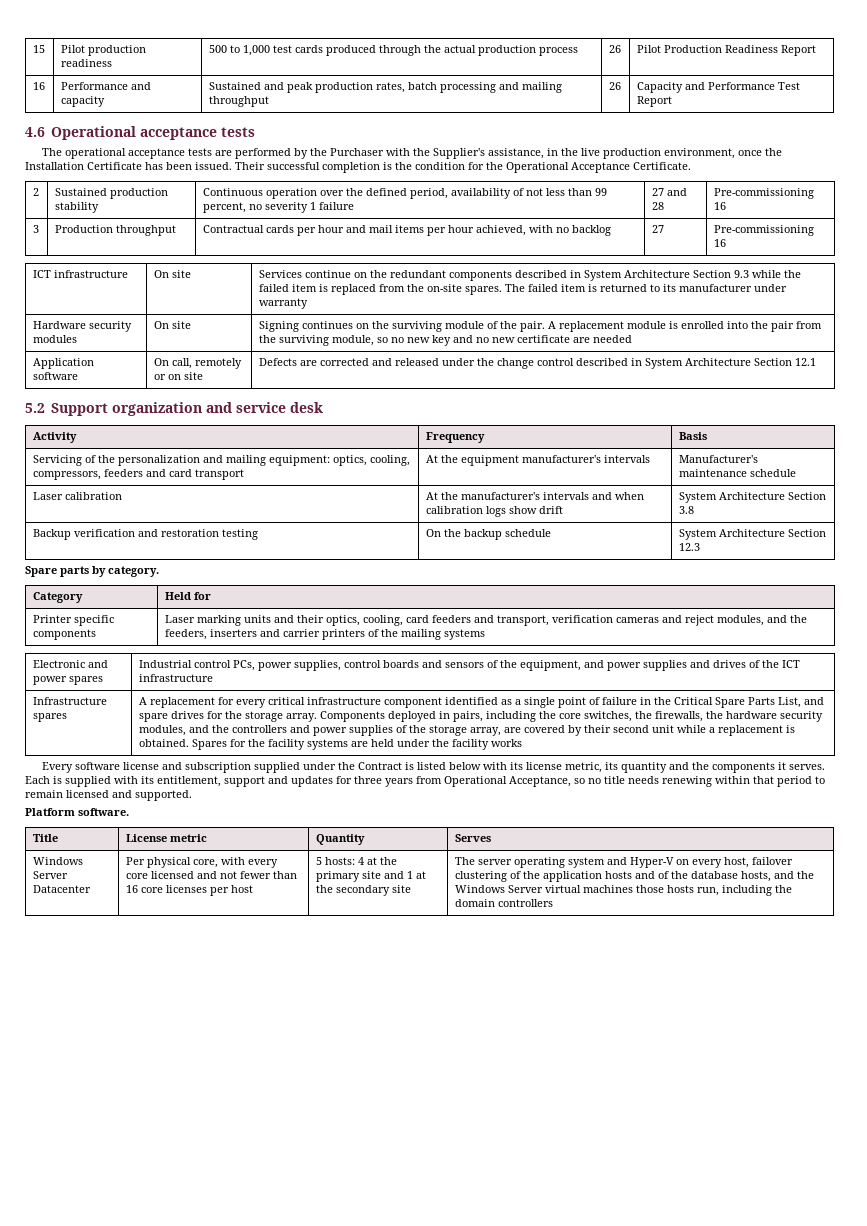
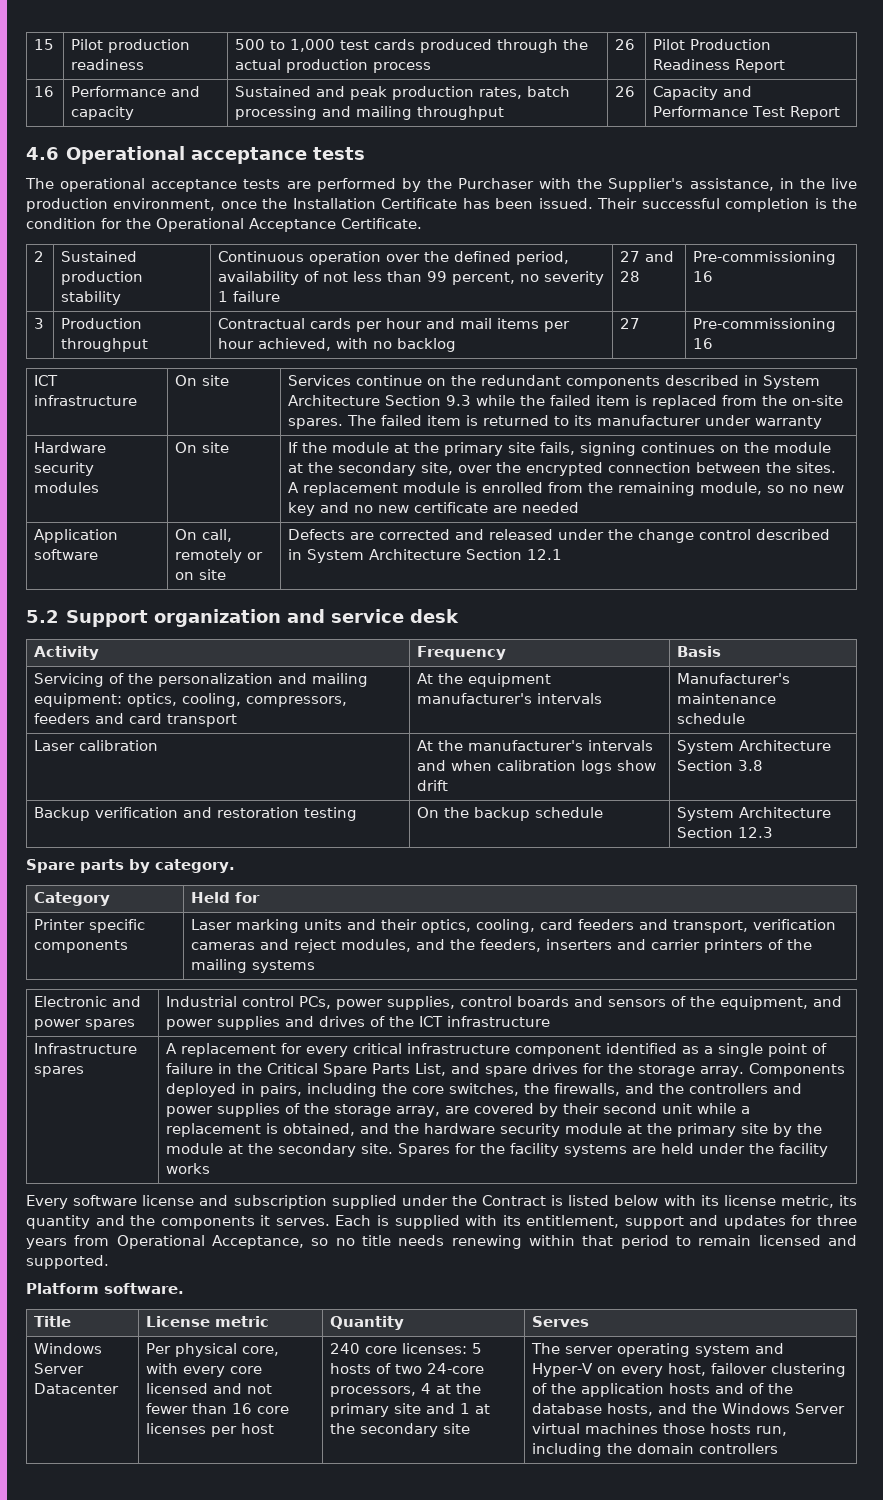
- Signing continues on the surviving module of the pair.
+ If the module at the primary site fails, signing continues on the module at the secondary site, over the encrypted connection between the sites.
- A replacement module is enrolled into the pair from the surviving module, so no new key and no new certificate are needed
+ A replacement module is enrolled from the remaining module, so no new key and no new certificate are needed
- Components deployed in pairs, including the core switches, the firewalls, the hardware security modules, and the controllers and power supplies of the storage array, are covered by their second unit while a replacement is obtained.
+ Components deployed in pairs, including the core switches, the firewalls, and the controllers and power supplies of the storage array, are covered by their second unit while a replacement is obtained, and the hardware security module at the primary site by the module at the secondary site.
- 5 hosts: 4 at the primary site and 1 at the secondary site
+ 240 core licenses: 5 hosts of two 24-core processors, 4 at the primary site and 1 at the secondary site

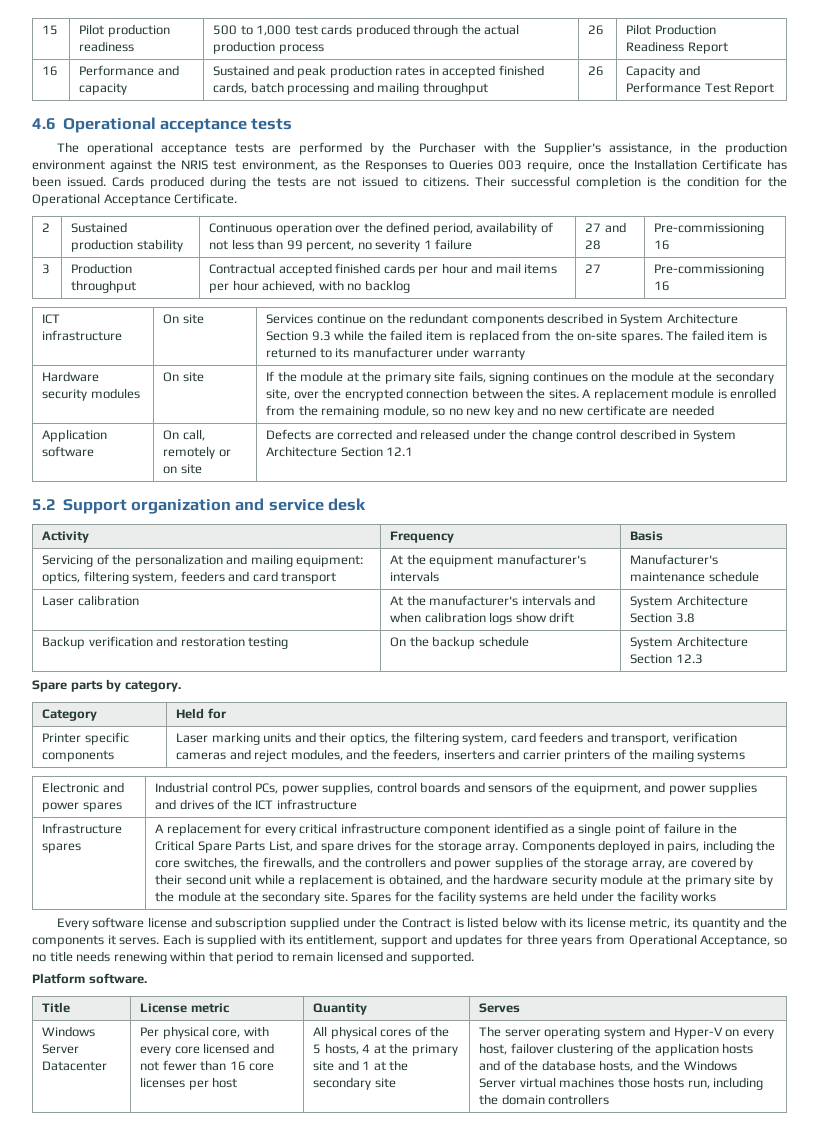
- 16 | Performance and capacity | Sustained and peak production rates, batch processing and mailing throughput | 26 | Capacity and Performance Test Report
+ 16 | Performance and capacity | Sustained and peak production rates in accepted finished cards, batch processing and mailing throughput | 26 | Capacity and Performance Test Report
- The operational acceptance tests are performed by the Purchaser with the Supplier's assistance, in the live production environment, once the Installation Certificate has been issued.
+ The operational acceptance tests are performed by the Purchaser with the Supplier's assistance, in the production environment against the NRIS test environment, as the Responses to Queries 003 require, once the Installation Certificate has been issued.
+ Cards produced during the tests are not issued to citizens.
- 3 | Production throughput | Contractual cards per hour and mail items per hour achieved, with no backlog | 27 | Pre-commissioning 16
+ 3 | Production throughput | Contractual accepted finished cards per hour and mail items per hour achieved, with no backlog | 27 | Pre-commissioning 16
- Servicing of the personalization and mailing equipment: optics, cooling, compressors, feeders and card transport | At the equipment manufacturer's intervals | Manufacturer's maintenance schedule
+ Servicing of the personalization and mailing equipment: optics, filtering system, feeders and card transport | At the equipment manufacturer's intervals | Manufacturer's maintenance schedule
- Printer specific components | Laser marking units and their optics, cooling, card feeders and transport, verification cameras and reject modules, and the feeders, inserters and carrier printers of the mailing systems
+ Printer specific components | Laser marking units and their optics, the filtering system, card feeders and transport, verification cameras and reject modules, and the feeders, inserters and carrier printers of the mailing systems
- 240 core licenses: 5 hosts of two 24-core processors, 4 at the primary site and 1 at the secondary site
+ All physical cores of the 5 hosts, 4 at the primary site and 1 at the secondary site

